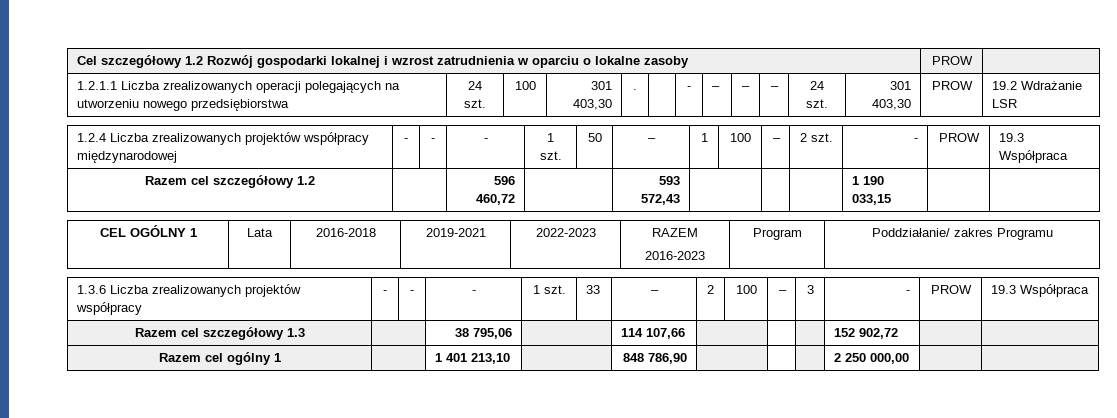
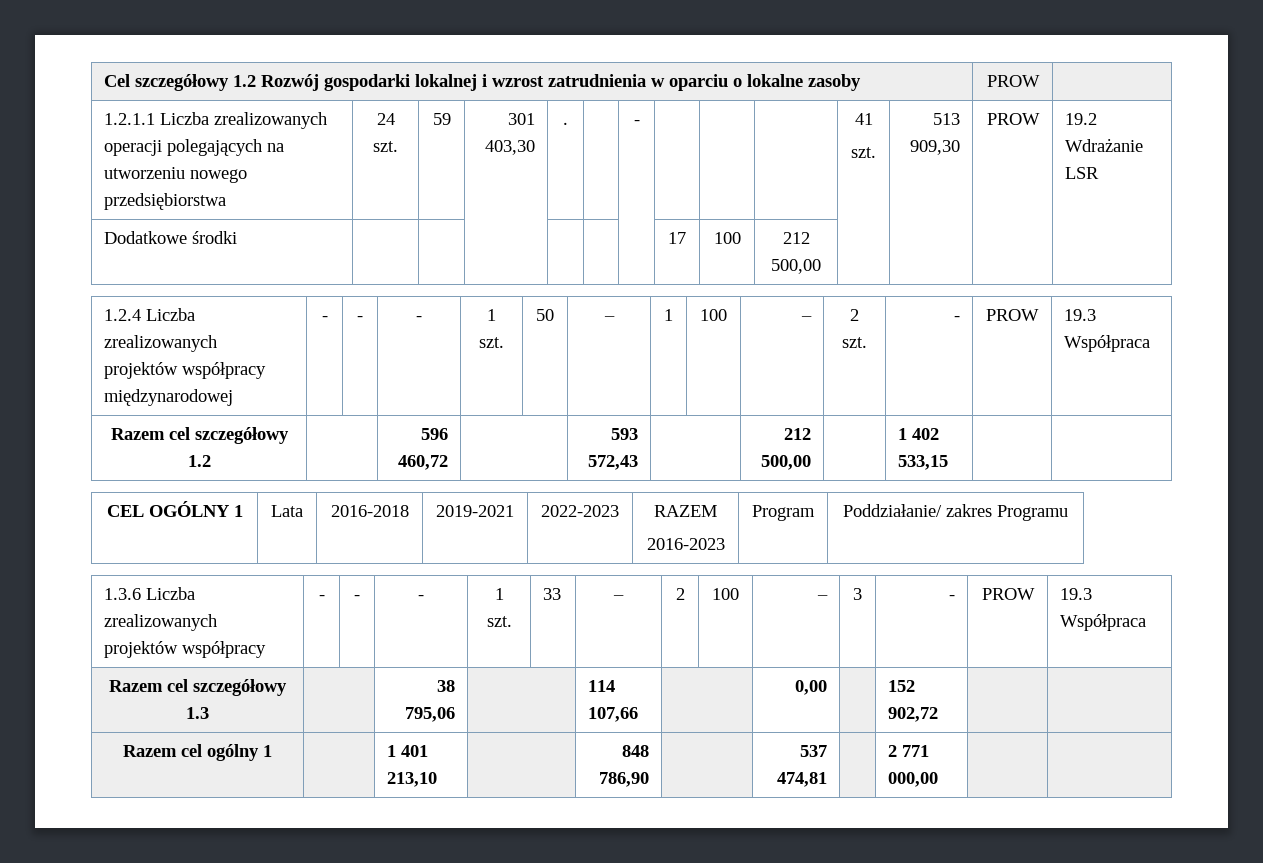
- 1.2.1.1 Liczba zrealizowanych operacji polegających na utworzeniu nowego przedsiębiorstwa | 24 szt. | 100 | 301 403,30 | . | | - | – | – | – | 24 szt. | 301 403,30 | PROW | 19.2 Wdrażanie LSR
+ 1.2.1.1 Liczba zrealizowanych operacji polegających na utworzeniu nowego przedsiębiorstwa | 24 szt. | 59 | 301 403,30 | . | | - | | | | 41
+ szt. | 513 909,30 | PROW | 19.2 Wdrażanie LSR
+ Dodatkowe środki | | | | | | | 17 | 100 | 212 500,00 | | | |
- Razem cel szczegółowy 1.2 | | 596 460,72 | | 593 572,43 | | | | 1 190 033,15 | |
+ Razem cel szczegółowy 1.2 | | 596 460,72 | | 593 572,43 | | 212 500,00 | | 1 402 533,15 | |
- Razem cel szczegółowy 1.3 | | 38 795,06 | | 114 107,66 | | | | 152 902,72 | |
+ Razem cel szczegółowy 1.3 | | 38 795,06 | | 114 107,66 | | 0,00 | | 152 902,72 | |
- Razem cel ogólny 1 | | 1 401 213,10 | | 848 786,90 | | | | 2 250 000,00 | |
+ Razem cel ogólny 1 | | 1 401 213,10 | | 848 786,90 | | 537 474,81 | | 2 771 000,00 | |

